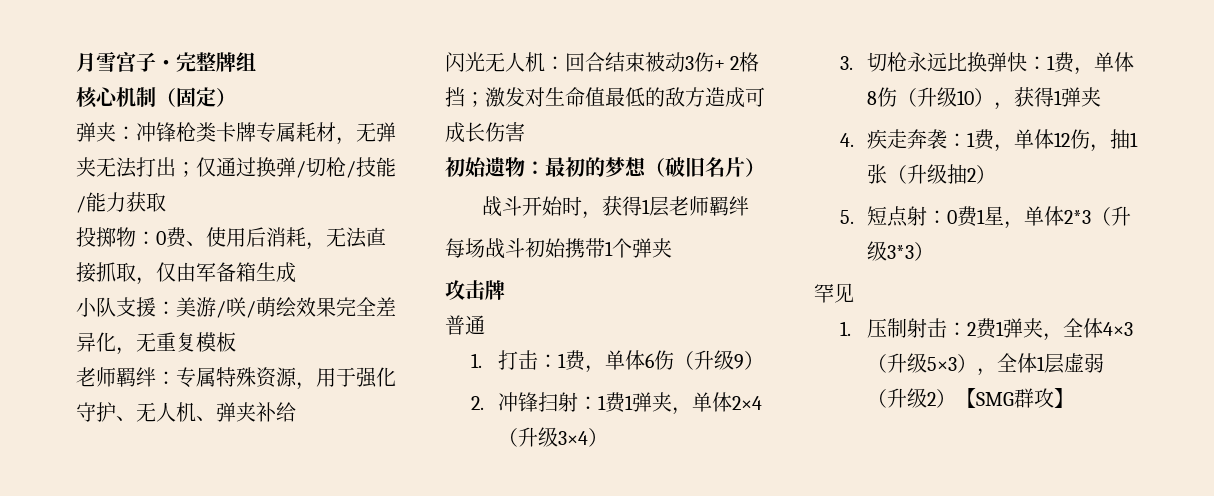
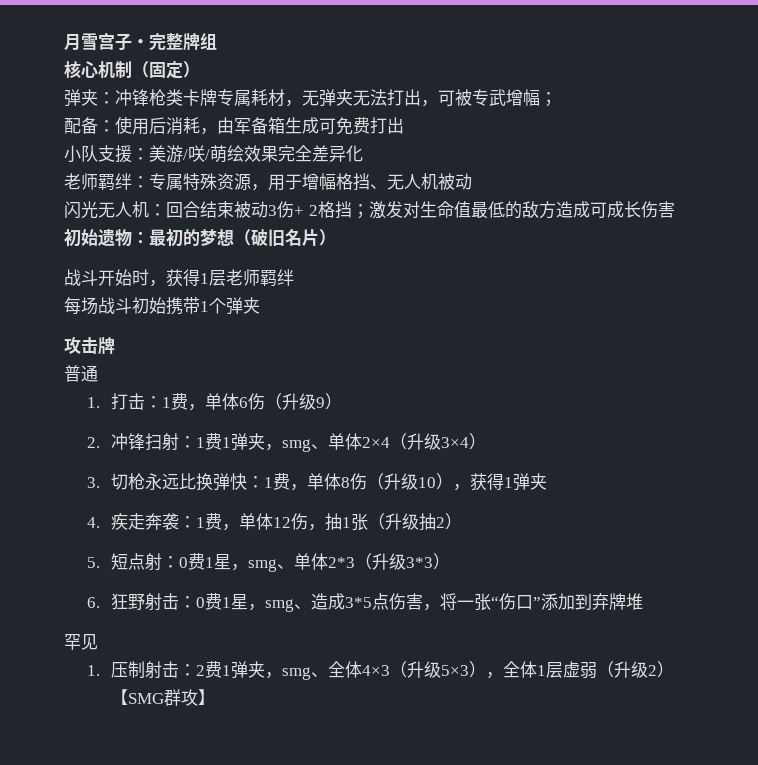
- 弹夹：冲锋枪类卡牌专属耗材，无弹夹无法打出；仅通过换弹/切枪/技能/能力获取
- 投掷物：0费、使用后消耗，无法直接抓取，仅由军备箱生成
+ 弹夹：冲锋枪类卡牌专属耗材，无弹夹无法打出，可被专武增幅；
+ 配备：使用后消耗，由军备箱生成可免费打出
- 小队支援：美游/咲/萌绘效果完全差异化，无重复模板
+ 小队支援：美游/咲/萌绘效果完全差异化
- 老师羁绊：专属特殊资源，用于强化守护、无人机、弹夹补给
+ 老师羁绊：专属特殊资源，用于增幅格挡、无人机被动
- 2.冲锋扫射：1费1弹夹，单体2×4（升级3×4）
+ 2.冲锋扫射：1费1弹夹，smg、单体2×4（升级3×4）
- 5.短点射：0费1星，单体2*3（升级3*3）
+ 5.短点射：0费1星，smg、单体2*3（升级3*3）
+ 6.狂野射击：0费1星，smg、造成3*5点伤害，将一张“伤口”添加到弃牌堆
- 1.压制射击：2费1弹夹，全体4×3（升级5×3），全体1层虚弱（升级2）【SMG群攻】
+ 1.压制射击：2费1弹夹，smg、全体4×3（升级5×3），全体1层虚弱（升级2）【SMG群攻】

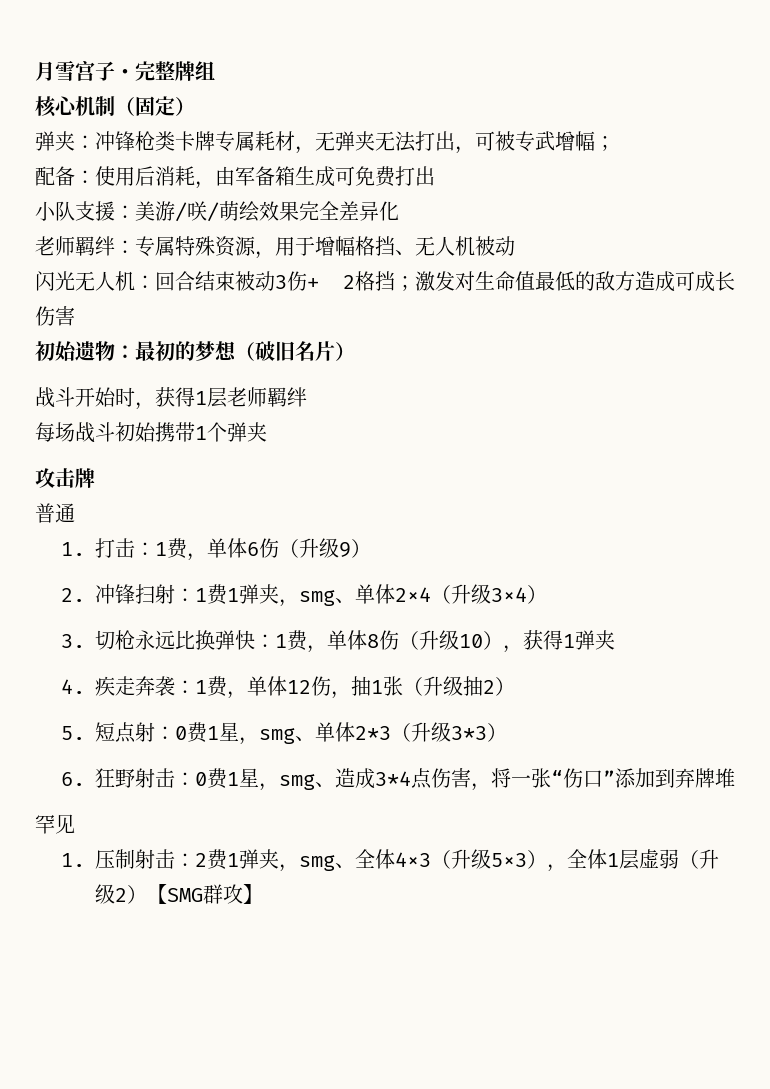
- 6.狂野射击：0费1星，smg、造成3*5点伤害，将一张“伤口”添加到弃牌堆
+ 6.狂野射击：0费1星，smg、造成3*4点伤害，将一张“伤口”添加到弃牌堆

